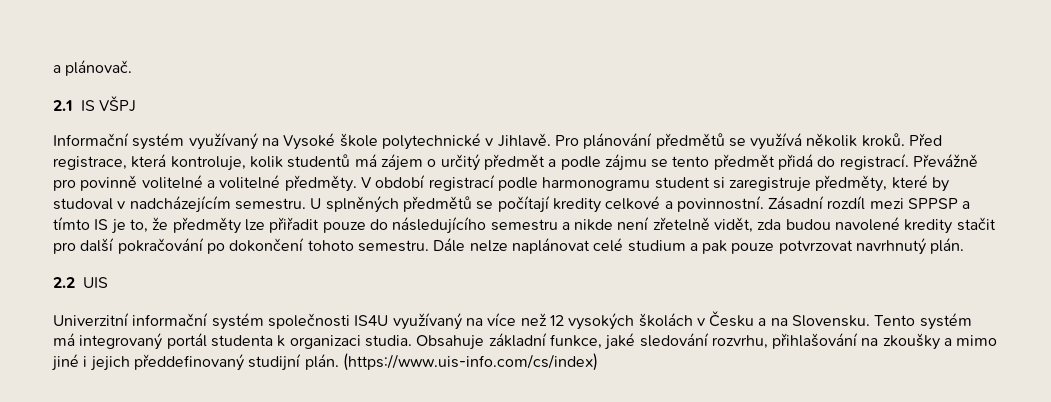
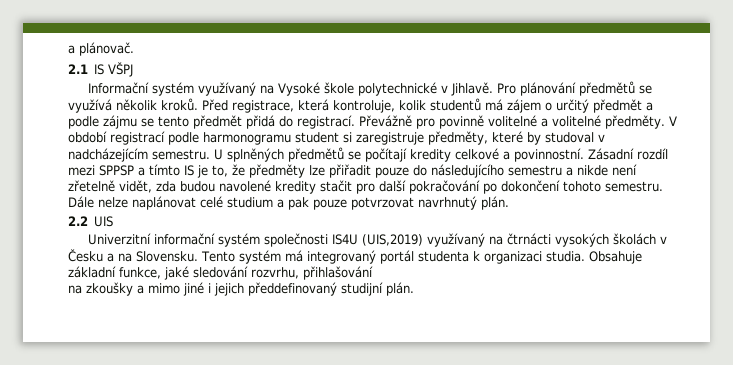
- Univerzitní informační systém společnosti IS4U využívaný na více než 12 vysokých školách v Česku a na Slovensku.
+ Univerzitní informační systém společnosti IS4U (UIS,2019) využívaný na čtrnácti vysokých školách v Česku a na Slovensku.
- Obsahuje základní funkce, jaké sledování rozvrhu, přihlašování na zkoušky a mimo jiné i jejich předdefinovaný studijní plán. (https://www.uis-info.com/cs/index)
+ Obsahuje základní funkce, jaké sledování rozvrhu, přihlašování
+ na zkoušky a mimo jiné i jejich předdefinovaný studijní plán.

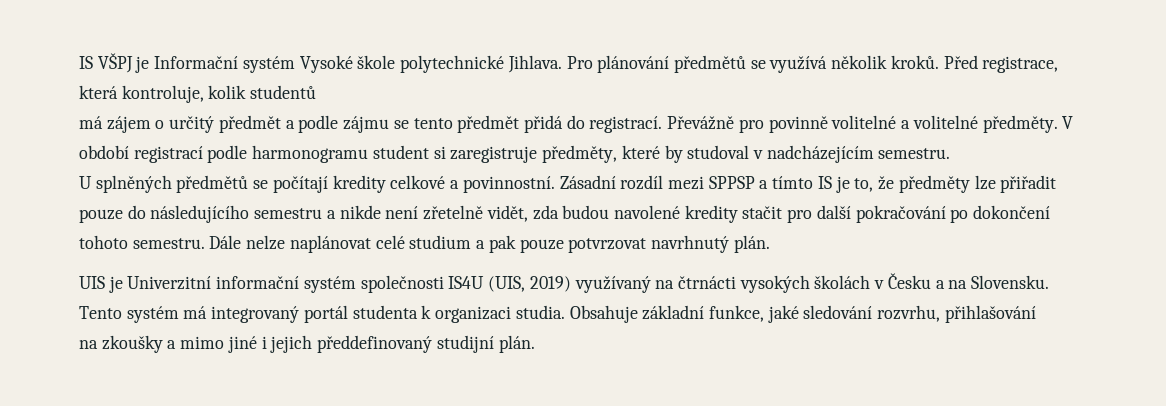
- a plánovač.
- 2.1 IS VŠPJ
- Informační systém využívaný na Vysoké škole polytechnické v Jihlavě.
+ IS VŠPJ je Informační systém Vysoké škole polytechnické Jihlava.
- Před registrace, která kontroluje, kolik studentů má zájem o určitý předmět a podle zájmu se tento předmět přidá do registrací.
+ Před registrace, která kontroluje, kolik studentů
+ má zájem o určitý předmět a podle zájmu se tento předmět přidá do registrací.
- V období registrací podle harmonogramu student si zaregistruje předměty, které by studoval v nadcházejícím semestru. U splněných předmětů se počítají kredity celkové a povinnostní.
+ V období registrací podle harmonogramu student si zaregistruje předměty, které by studoval v nadcházejícím semestru.
+ U splněných předmětů se počítají kredity celkové a povinnostní.
- 2.2 UIS
- Univerzitní informační systém společnosti IS4U (UIS,2019) využívaný na čtrnácti vysokých školách v Česku a na Slovensku.
+ UIS je Univerzitní informační systém společnosti IS4U (UIS, 2019) využívaný na čtrnácti vysokých školách v Česku a na Slovensku.

